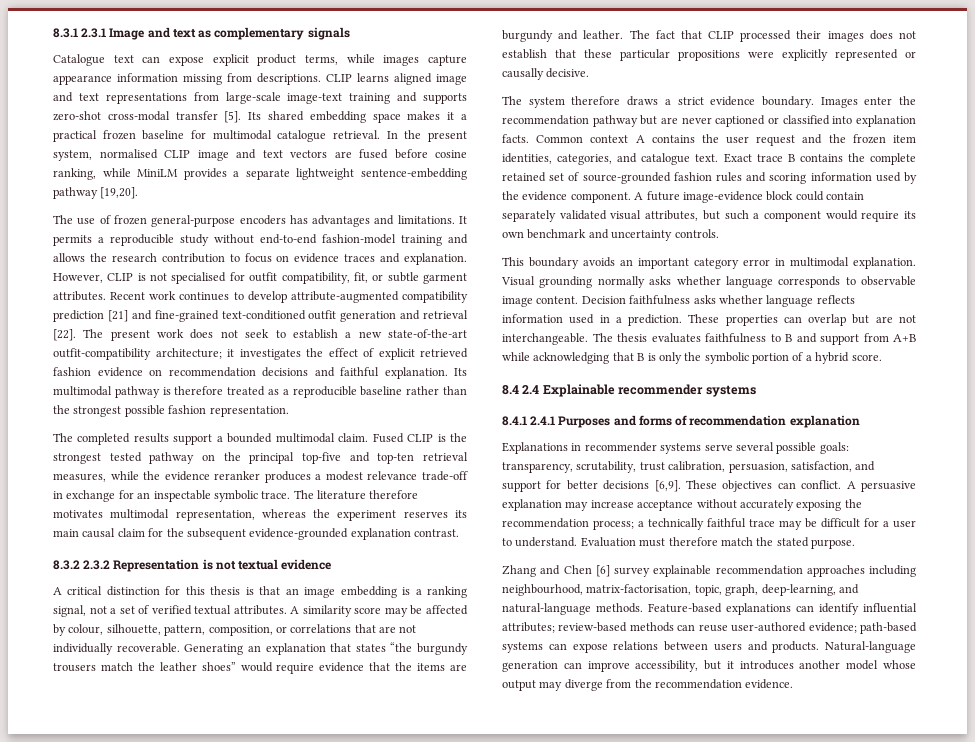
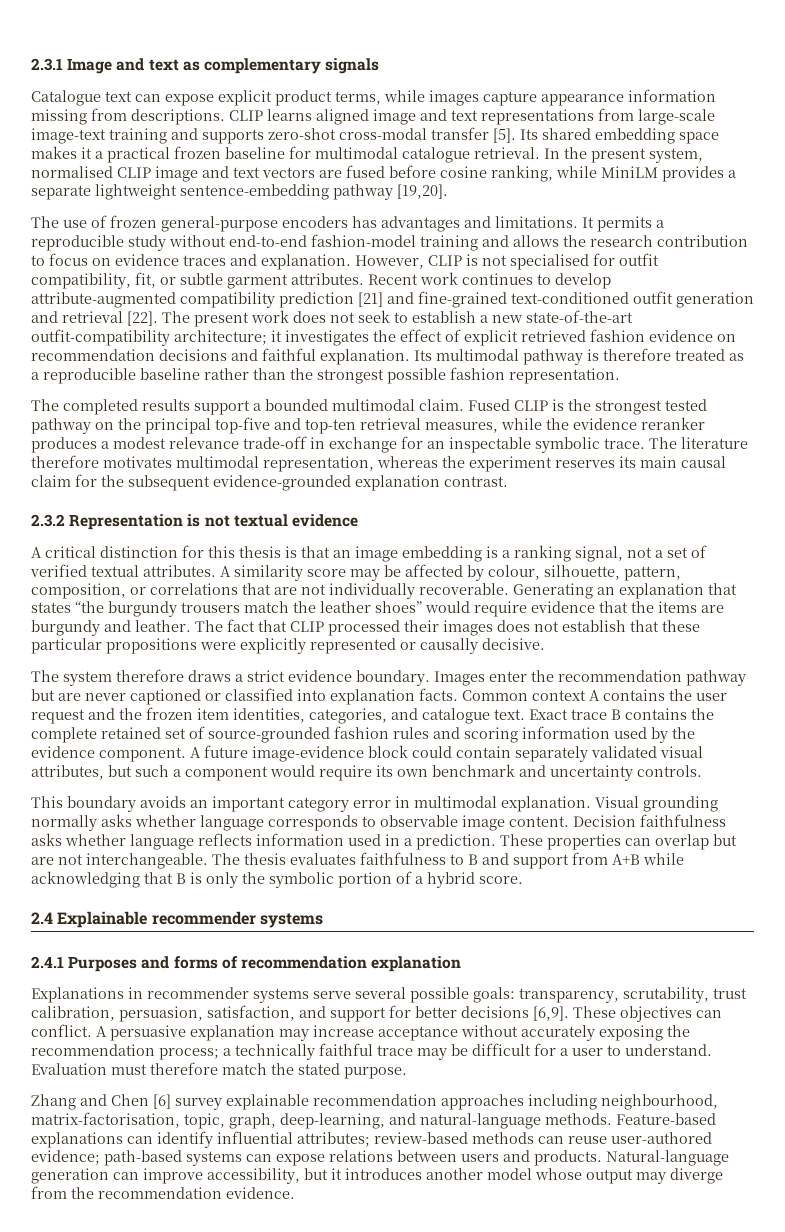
- 8.3.1 2.3.1 Image and text as complementary signals
+ 2.3.1 Image and text as complementary signals
- 8.3.2 2.3.2 Representation is not textual evidence
+ 2.3.2 Representation is not textual evidence
- 8.4 2.4 Explainable recommender systems
+ 2.4 Explainable recommender systems
- 8.4.1 2.4.1 Purposes and forms of recommendation explanation
+ 2.4.1 Purposes and forms of recommendation explanation

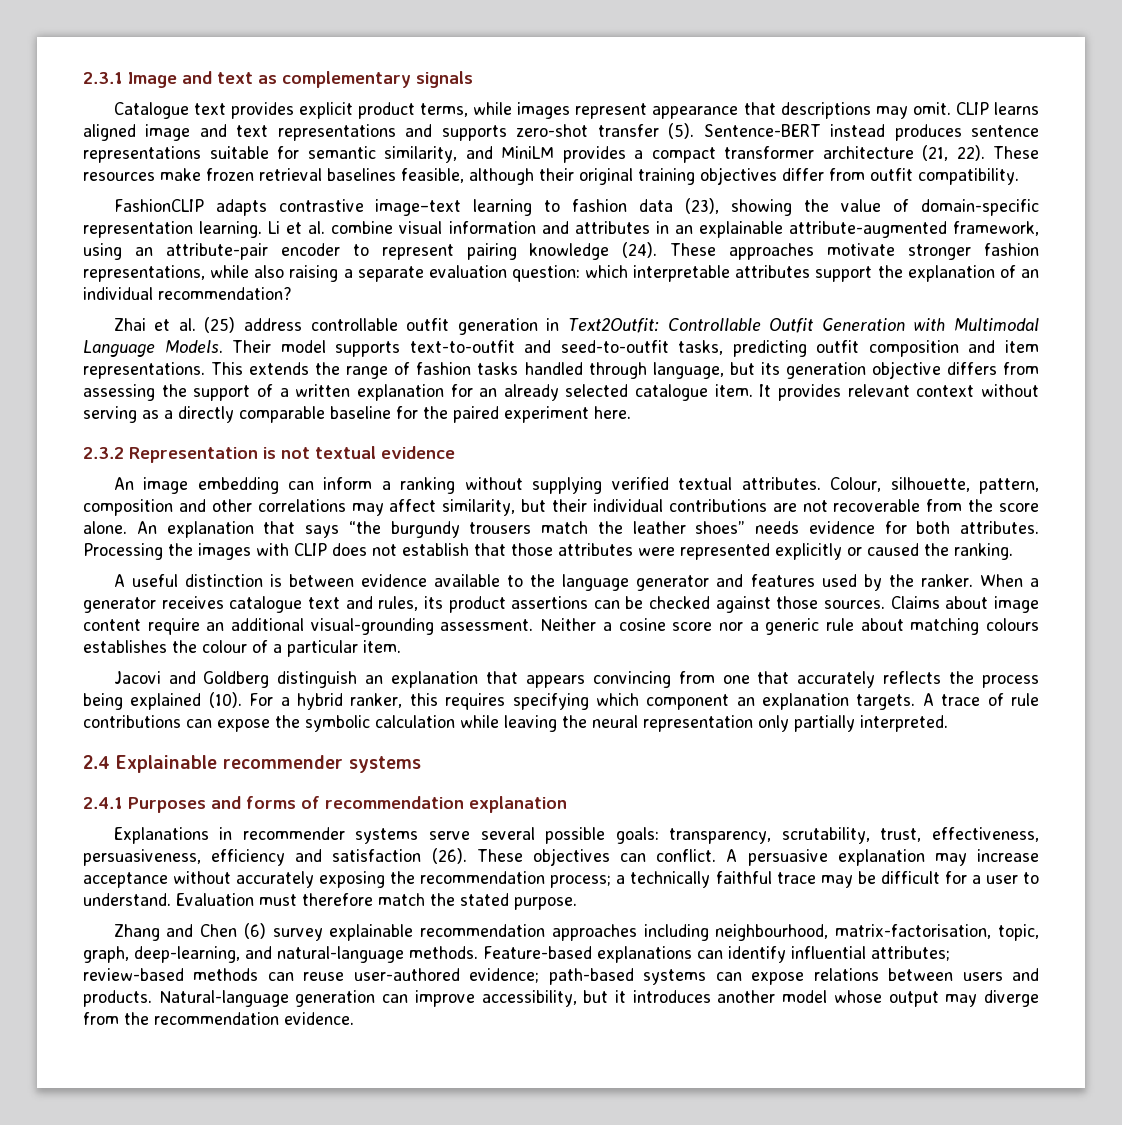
- Catalogue text can expose explicit product terms, while images capture appearance information missing from descriptions.
+ Catalogue text provides explicit product terms, while images represent appearance that descriptions may omit.
- CLIP learns aligned image and text representations from large-scale image-text training and supports zero-shot cross-modal transfer [5]. Its shared embedding space makes it a practical frozen baseline for multimodal catalogue retrieval. In the present system, normalised CLIP image and text vectors are fused before cosine ranking, while MiniLM provides a separate lightweight sentence-embedding pathway [19,20].
- The use of frozen general-purpose encoders has advantages and limitations. It permits a reproducible study without end-to-end fashion-model training and allows the research contribution to focus on evidence traces and explanation. However, CLIP is not specialised for outfit compatibility, fit, or subtle garment attributes. Recent work continues to develop attribute-augmented compatibility prediction [21] and fine-grained text-conditioned outfit generation and retrieval [22]. The present work does not seek to establish a new state-of-the-art outfit-compatibility architecture; it investigates the effect of explicit retrieved fashion evidence on recommendation decisions and faithful explanation. Its multimodal pathway is therefore treated as a reproducible baseline rather than the strongest possible fashion representation.
- The completed results support a bounded multimodal claim. Fused CLIP is the strongest tested pathway on the principal top-five and top-ten retrieval measures, while the evidence reranker produces a modest relevance trade-off in exchange for an inspectable symbolic trace. The literature therefore motivates multimodal representation, whereas the experiment reserves its main causal claim for the subsequent evidence-grounded explanation contrast.
+ CLIP learns aligned image and text representations and supports zero-shot transfer (5). Sentence-BERT instead produces sentence representations suitable for semantic similarity, and MiniLM provides a compact transformer architecture (21, 22). These resources make frozen retrieval baselines feasible, although their original training objectives differ from outfit compatibility.
+ FashionCLIP adapts contrastive image–text learning to fashion data (23), showing the value of domain-specific representation learning. Li et al. combine visual information and attributes in an explainable attribute-augmented framework, using an attribute-pair encoder to represent pairing knowledge (24). These approaches motivate stronger fashion representations, while also raising a separate evaluation question: which interpretable attributes support the explanation of an individual recommendation?
+ Zhai et al. (25) address controllable outfit generation in Text2Outfit: Controllable Outfit Generation with Multimodal Language Models. Their model supports text-to-outfit and seed-to-outfit tasks, predicting outfit composition and item representations. This extends the range of fashion tasks handled through language, but its generation objective differs from assessing the support of a written explanation for an already selected catalogue item. It provides relevant context without serving as a directly comparable baseline for the paired experiment here.
- A critical distinction for this thesis is that an image embedding is a ranking signal, not a set of verified textual attributes. A similarity score may be affected by colour, silhouette, pattern, composition, or correlations that are not individually recoverable. Generating an explanation that states “the burgundy trousers match the leather shoes” would require evidence that the items are burgundy and leather. The fact that CLIP processed their images does not establish that these particular propositions were explicitly represented or causally decisive.
- The system therefore draws a strict evidence boundary. Images enter the recommendation pathway but are never captioned or classified into explanation facts. Common context A contains the user request and the frozen item identities, categories, and catalogue text. Exact trace B contains the complete retained set of source-grounded fashion rules and scoring information used by the evidence component. A future image-evidence block could contain separately validated visual attributes, but such a component would require its own benchmark and uncertainty controls.
- This boundary avoids an important category error in multimodal explanation. Visual grounding normally asks whether language corresponds to observable image content. Decision faithfulness asks whether language reflects information used in a prediction. These properties can overlap but are not interchangeable. The thesis evaluates faithfulness to B and support from A+B while acknowledging that B is only the symbolic portion of a hybrid score.
+ An image embedding can inform a ranking without supplying verified textual attributes. Colour, silhouette, pattern, composition and other correlations may affect similarity, but their individual contributions are not recoverable from the score alone. An explanation that says “the burgundy trousers match the leather shoes” needs evidence for both attributes. Processing the images with CLIP does not establish that those attributes were represented explicitly or caused the ranking.
+ A useful distinction is between evidence available to the language generator and features used by the ranker. When a generator receives catalogue text and rules, its product assertions can be checked against those sources. Claims about image content require an additional visual-grounding assessment. Neither a cosine score nor a generic rule about matching colours establishes the colour of a particular item.
+ Jacovi and Goldberg distinguish an explanation that appears convincing from one that accurately reflects the process being explained (10). For a hybrid ranker, this requires specifying which component an explanation targets. A trace of rule contributions can expose the symbolic calculation while leaving the neural representation only partially interpreted.
- Explanations in recommender systems serve several possible goals: transparency, scrutability, trust calibration, persuasion, satisfaction, and support for better decisions [6,9].
+ Explanations in recommender systems serve several possible goals: transparency, scrutability, trust, effectiveness, persuasiveness, efficiency and satisfaction (26).
- Zhang and Chen [6] survey explainable recommendation approaches including neighbourhood, matrix-factorisation, topic, graph, deep-learning, and natural-language methods.
+ Zhang and Chen (6) survey explainable recommendation approaches including neighbourhood, matrix-factorisation, topic, graph, deep-learning, and natural-language methods.

